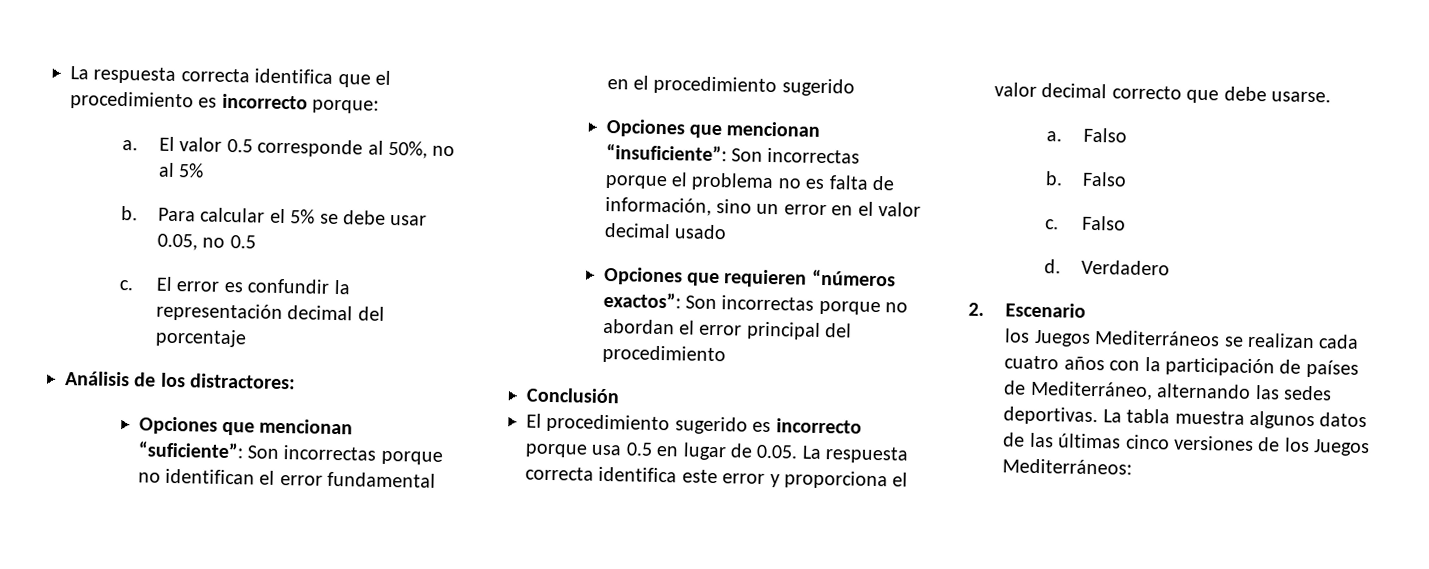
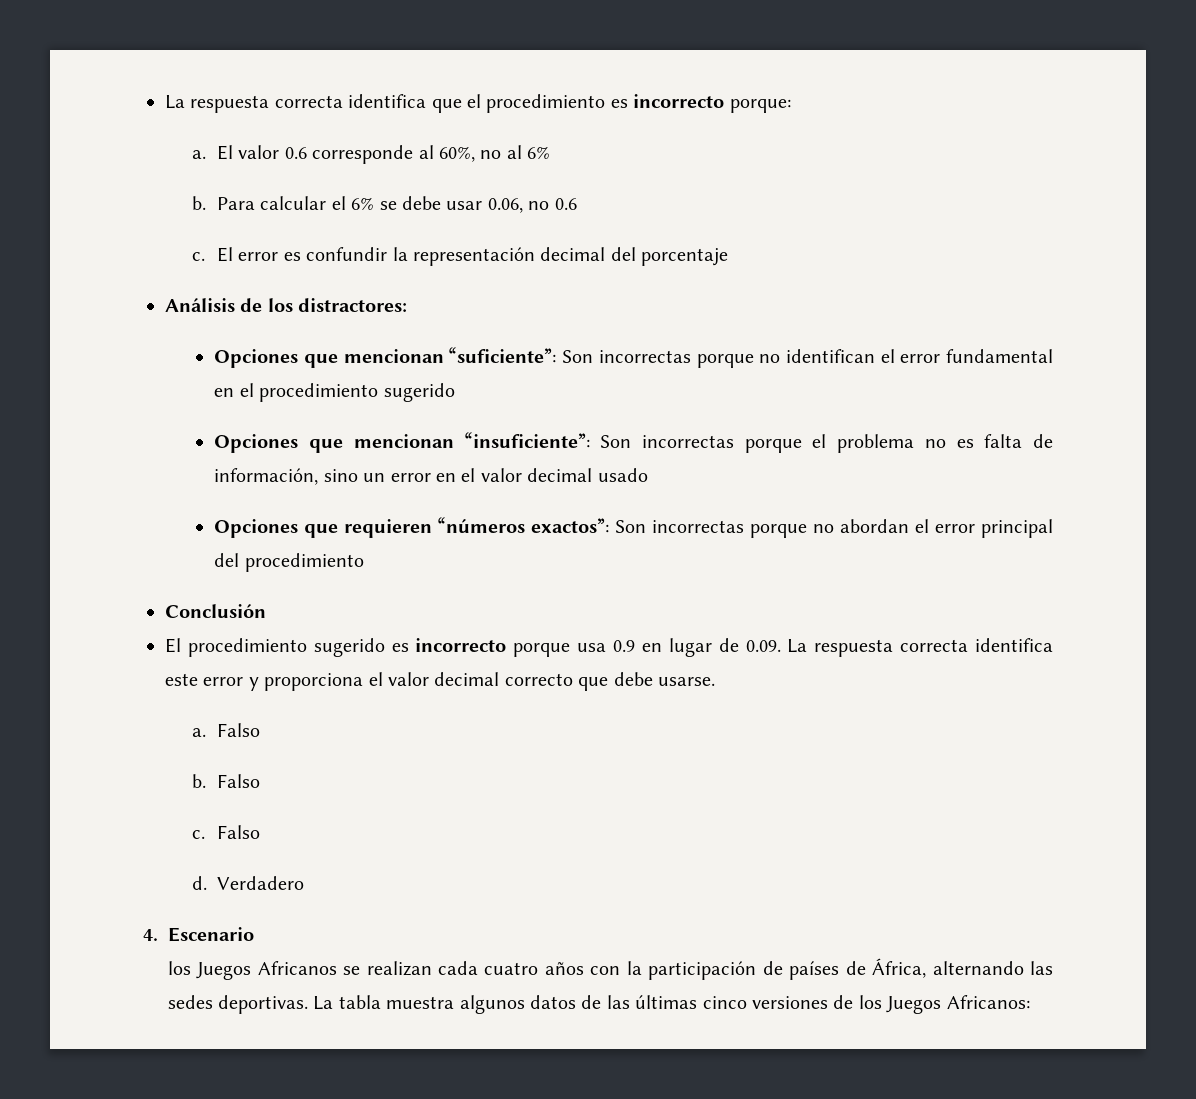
- El valor 0.5 corresponde al 50%, no al 5%
+ El valor 0.6 corresponde al 60%, no al 6%
- Para calcular el 5% se debe usar 0.05, no 0.5
+ Para calcular el 6% se debe usar 0.06, no 0.6
- El procedimiento sugerido es incorrecto porque usa 0.5 en lugar de 0.05. La respuesta correcta identifica este error y proporciona el valor decimal correcto que debe usarse.
+ El procedimiento sugerido es incorrecto porque usa 0.9 en lugar de 0.09. La respuesta correcta identifica este error y proporciona el valor decimal correcto que debe usarse.
- 2. Escenario
+ 4. Escenario
- los Juegos Mediterráneos se realizan cada cuatro años con la participación de países de Mediterráneo, alternando las sedes deportivas.
+ los Juegos Africanos se realizan cada cuatro años con la participación de países de África, alternando las sedes deportivas.
- La tabla muestra algunos datos de las últimas cinco versiones de los Juegos Mediterráneos:
+ La tabla muestra algunos datos de las últimas cinco versiones de los Juegos Africanos:

